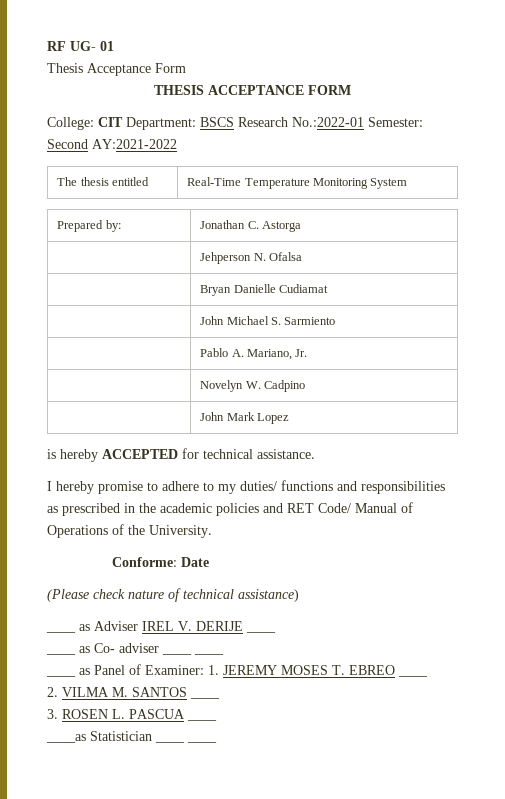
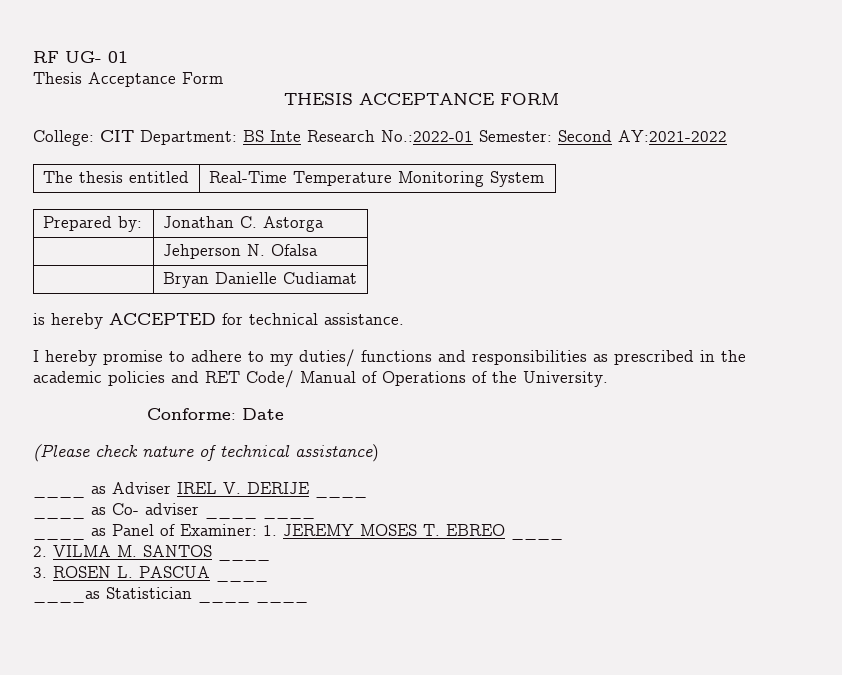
- College: CIT Department: BSCS Research No.:2022-01 Semester: Second AY:2021-2022
+ College: CIT Department: BS Inte Research No.:2022-01 Semester: Second AY:2021-2022
- | John Michael S. Sarmiento
- | Pablo A. Mariano, Jr.
- | Novelyn W. Cadpino
- | John Mark Lopez

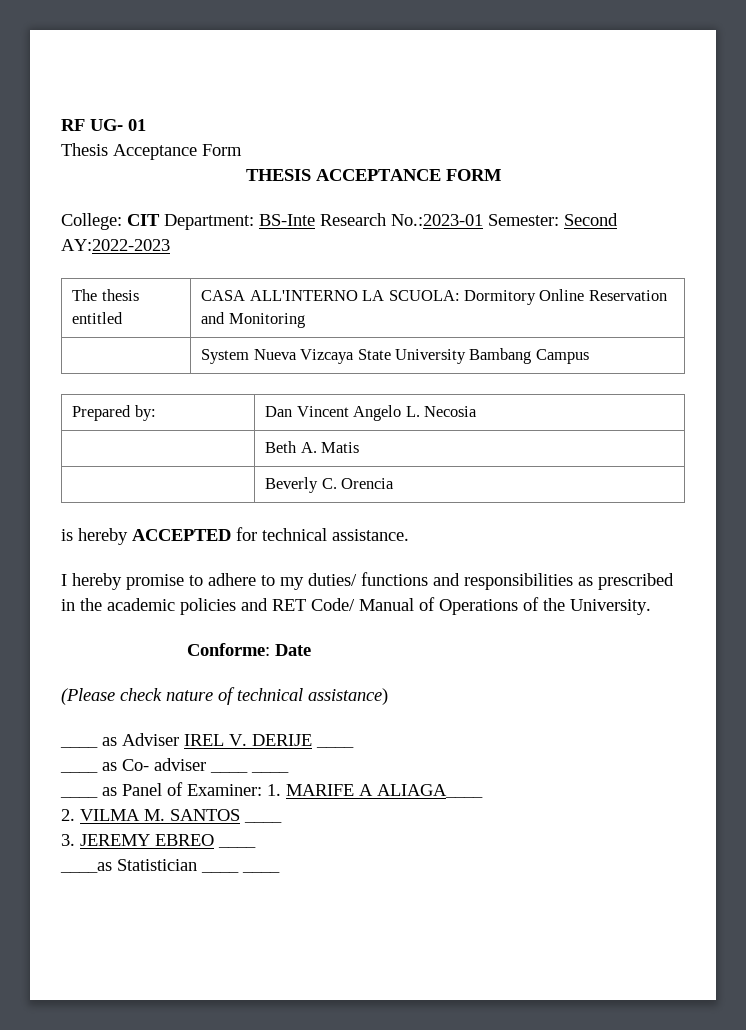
- College: CIT Department: BS Inte Research No.:2022-01 Semester: Second AY:2021-2022
+ College: CIT Department: BS-Inte Research No.:2023-01 Semester: Second AY:2022-2023
- The thesis entitled | Real-Time Temperature Monitoring System
- Prepared by: | Jonathan C. Astorga
- | Jehperson N. Ofalsa
- | Bryan Danielle Cudiamat
+ The thesis entitled | CASA ALL'INTERNO LA SCUOLA: Dormitory Online Reservation and Monitoring
+ | System Nueva Vizcaya State University Bambang Campus
+ Prepared by: | Dan Vincent Angelo L. Necosia
+ | Beth A. Matis
+ | Beverly C. Orencia
- ____ as Panel of Examiner: 1. JEREMY MOSES T. EBREO ____
+ ____ as Panel of Examiner: 1. MARIFE A ALIAGA____
- 3. ROSEN L. PASCUA ____
+ 3. JEREMY EBREO ____

